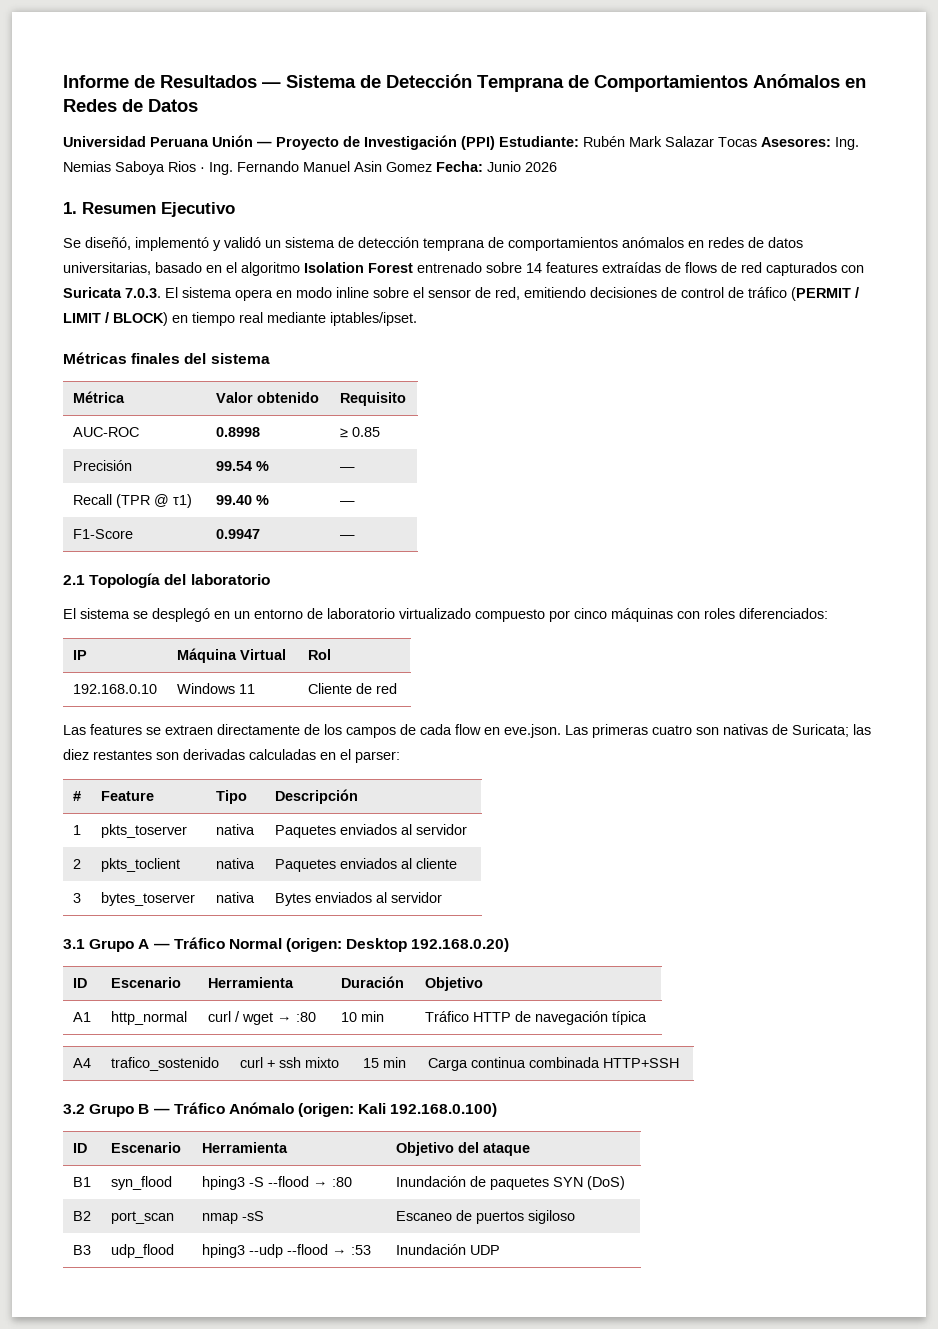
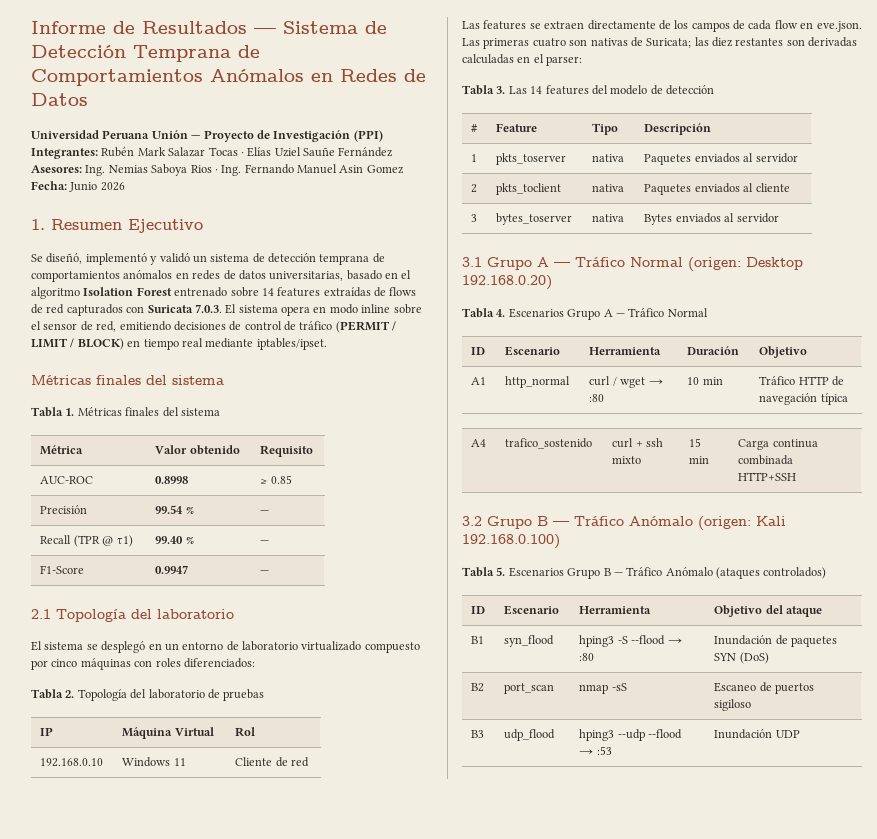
- Universidad Peruana Unión — Proyecto de Investigación (PPI) Estudiante: Rubén Mark Salazar Tocas Asesores: Ing. Nemias Saboya Rios · Ing. Fernando Manuel Asin Gomez Fecha: Junio 2026
+ Universidad Peruana Unión — Proyecto de Investigación (PPI) Integrantes: Rubén Mark Salazar Tocas · Elías Uziel Sauñe Fernández Asesores: Ing. Nemias Saboya Rios · Ing. Fernando Manuel Asin Gomez Fecha: Junio 2026
+ Tabla 1. Métricas finales del sistema
+ Tabla 2. Topología del laboratorio de pruebas
+ Tabla 3. Las 14 features del modelo de detección
+ Tabla 4. Escenarios Grupo A — Tráfico Normal
+ Tabla 5. Escenarios Grupo B — Tráfico Anómalo (ataques controlados)

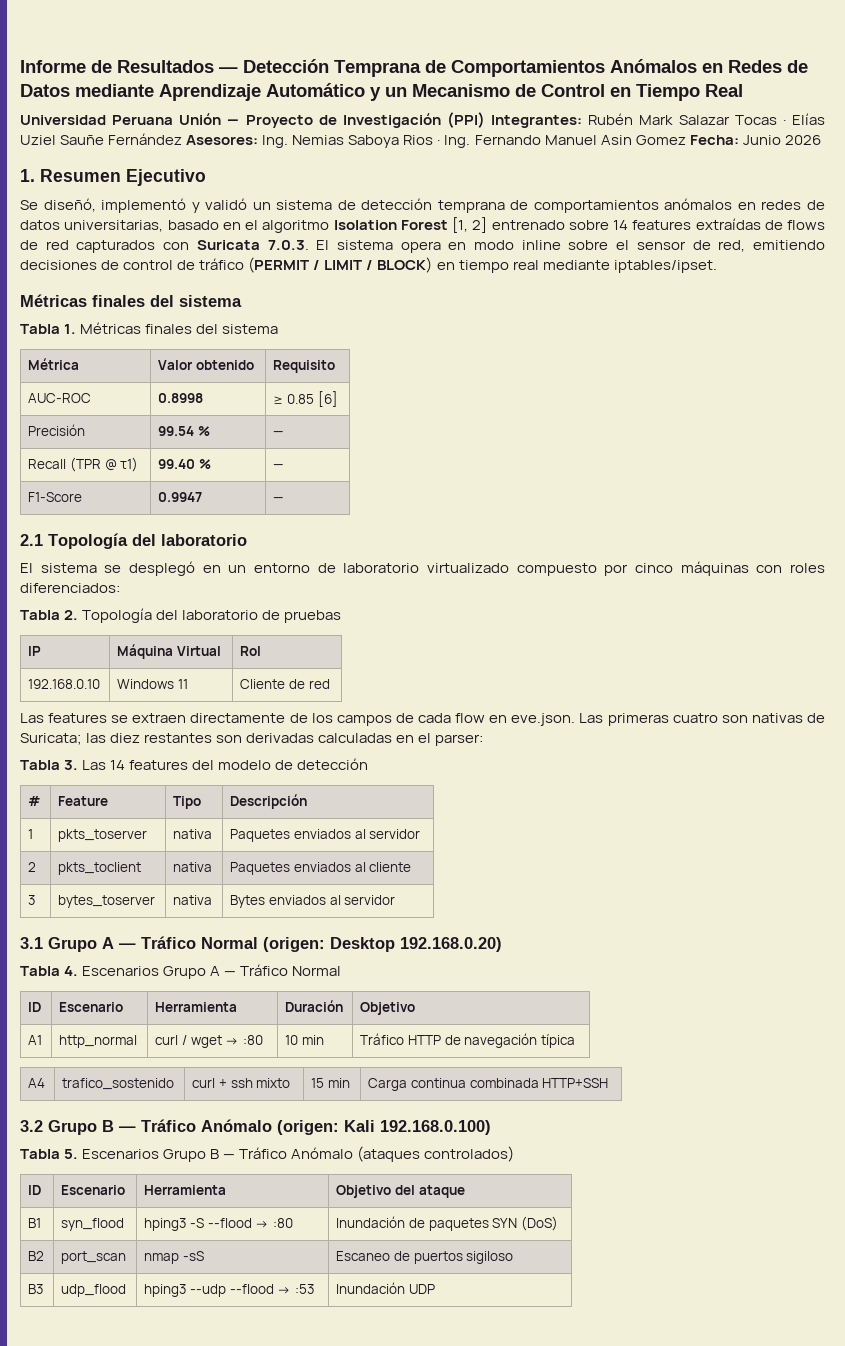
- Informe de Resultados — Sistema de Detección Temprana de Comportamientos Anómalos en Redes de Datos
+ Informe de Resultados — Detección Temprana de Comportamientos Anómalos en Redes de Datos mediante Aprendizaje Automático y un Mecanismo de Control en Tiempo Real
- Se diseñó, implementó y validó un sistema de detección temprana de comportamientos anómalos en redes de datos universitarias, basado en el algoritmo Isolation Forest entrenado sobre 14 features extraídas de flows de red capturados con Suricata 7.0.3. El sistema opera en modo inline sobre el sensor de red, emitiendo decisiones de control de tráfico (PERMIT / LIMIT / BLOCK) en tiempo real mediante iptables/ipset.
+ Se diseñó, implementó y validó un sistema de detección temprana de comportamientos anómalos en redes de datos universitarias, basado en el algoritmo Isolation Forest [1, 2] entrenado sobre 14 features extraídas de flows de red capturados con Suricata 7.0.3. El sistema opera en modo inline sobre el sensor de red, emitiendo decisiones de control de tráfico (PERMIT / LIMIT / BLOCK) en tiempo real mediante iptables/ipset.
- AUC-ROC | 0.8998 | ≥ 0.85
+ AUC-ROC | 0.8998 | ≥ 0.85 [6]

